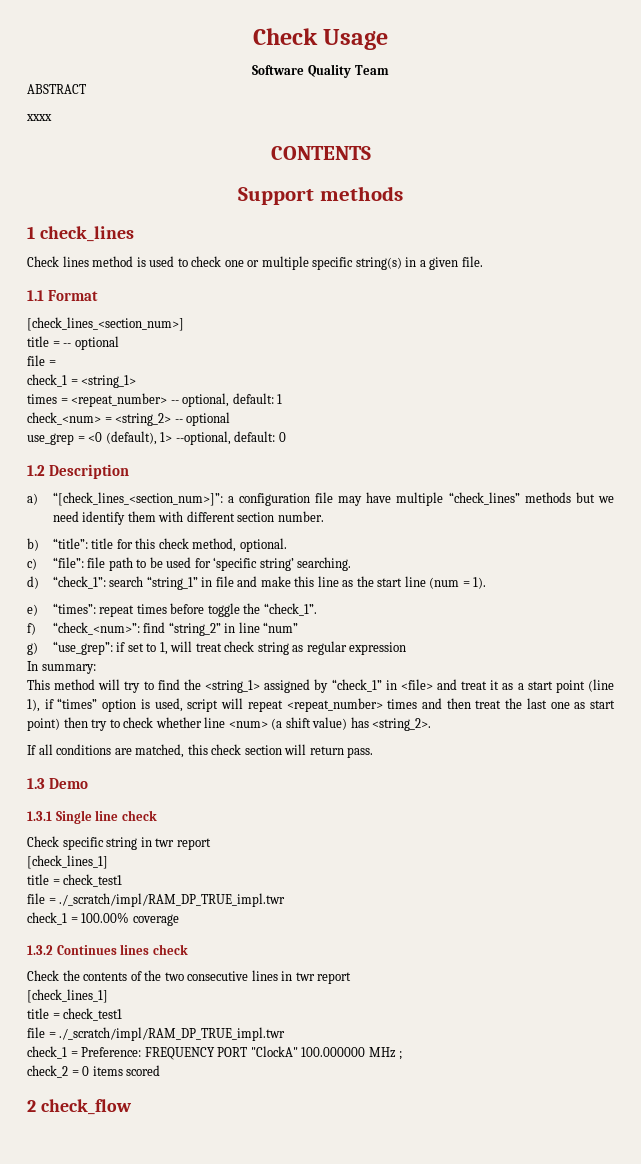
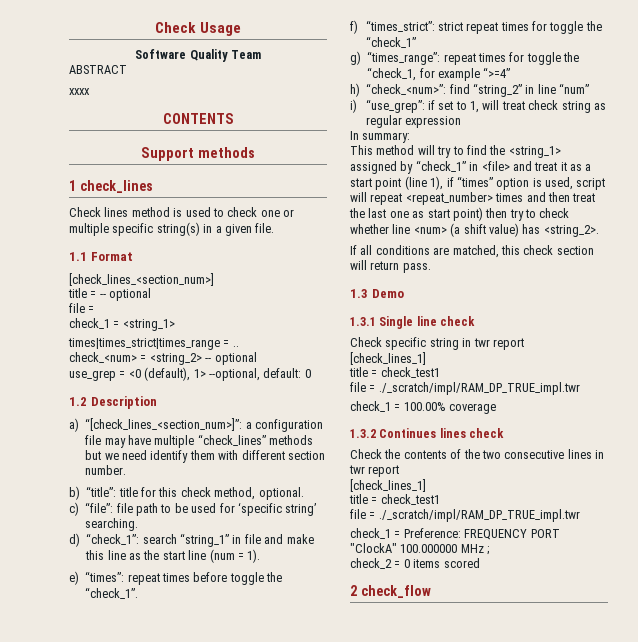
- times = <repeat_number> -- optional, default: 1
+ times|times_strict|times_range = ..
- f) “check_<num>”: find “string_2” in line “num”
+ f) “times_strict”: strict repeat times for toggle the “check_1”
+ g) “times_range”: repeat times for toggle the “check_1, for example “>=4”
+ h) “check_<num>”: find “string_2” in line “num”
- g) “use_grep”: if set to 1, will treat check string as regular expression
+ i) “use_grep”: if set to 1, will treat check string as regular expression

